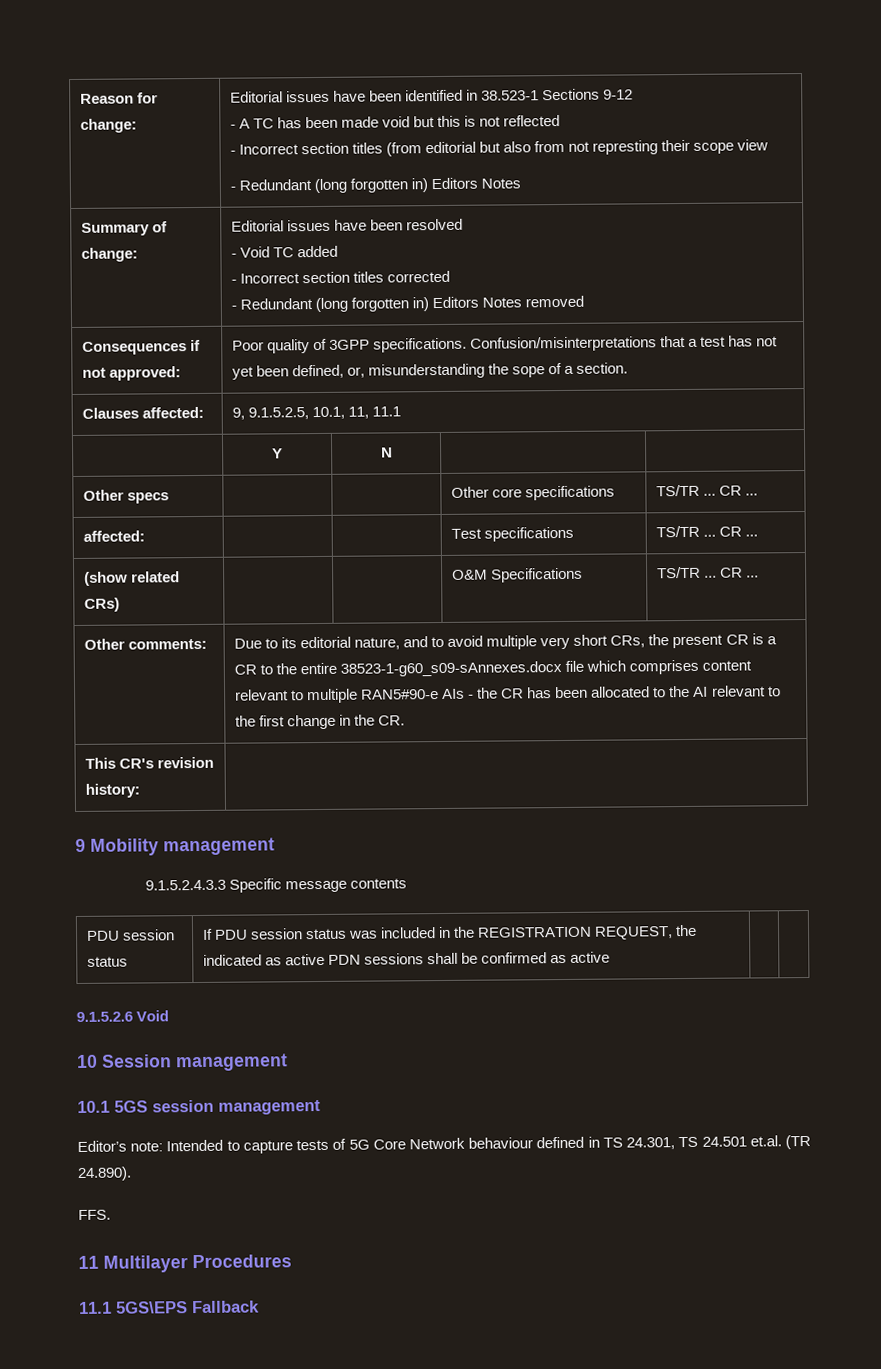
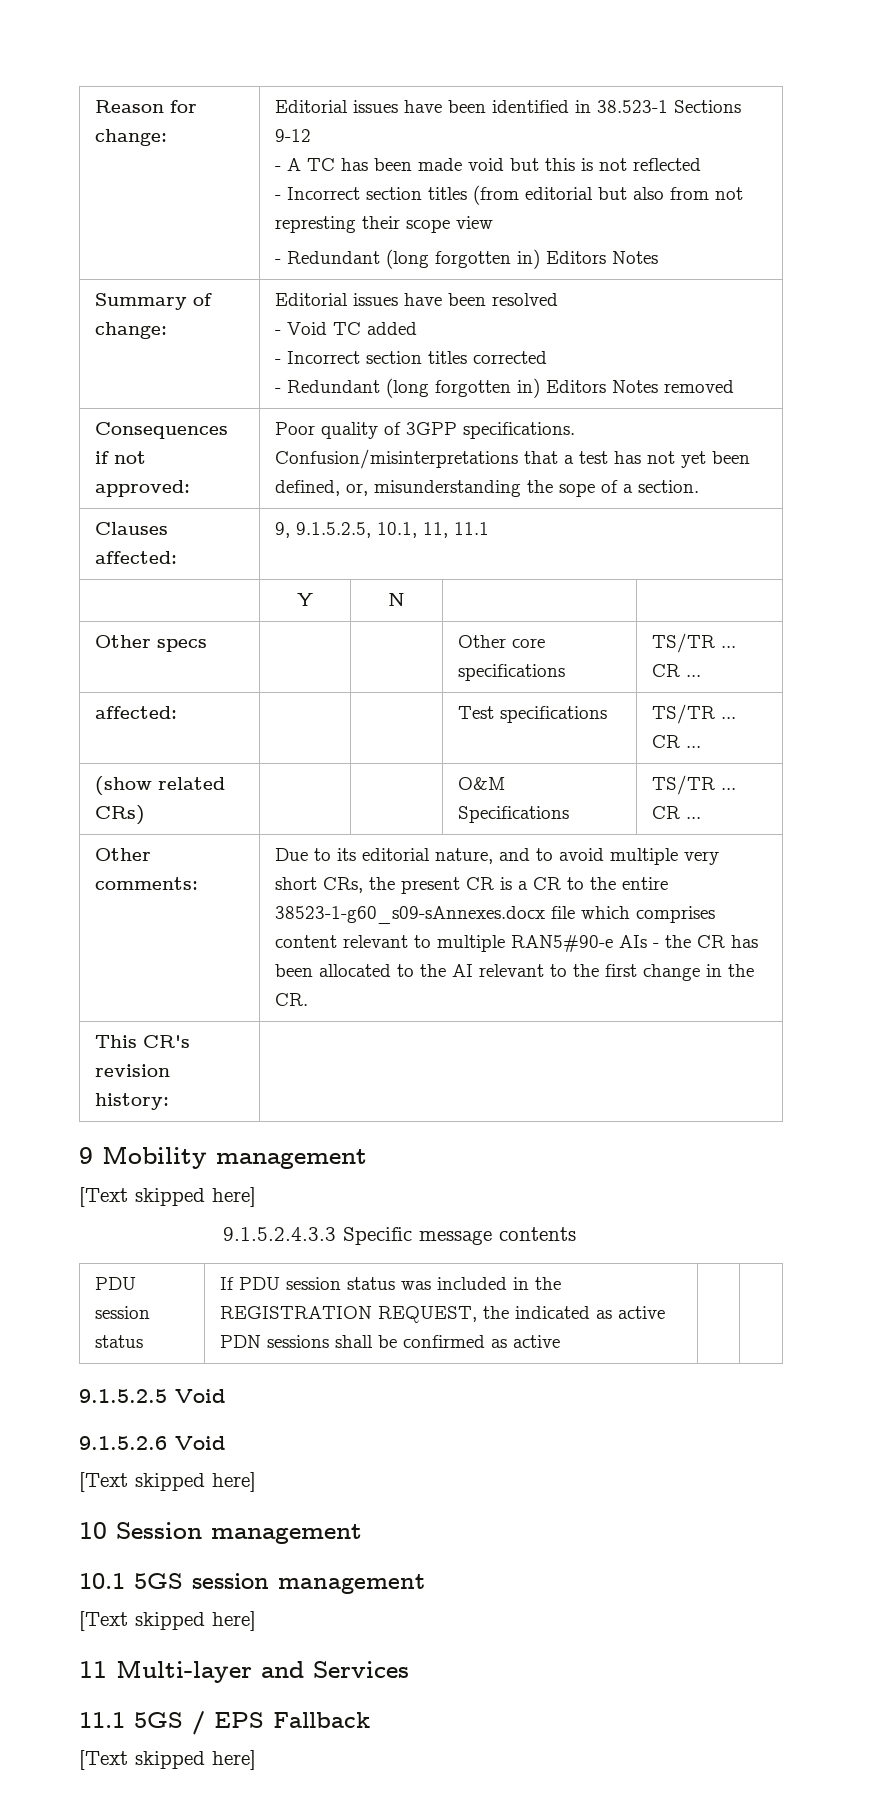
  9 Mobility management
+ [Text skipped here]
+ 9.1.5.2.5 Void
  9.1.5.2.6 Void
+ [Text skipped here]
  10.1 5GS session management
- Editor’s note: Intended to capture tests of 5G Core Network behaviour defined in TS 24.301, TS 24.501 et.al. (TR 24.890).
- FFS.
- 11 Multilayer Procedures
- 11.1 5GS\EPS Fallback
+ [Text skipped here]
+ 11 Multi-layer and Services
+ 11.1 5GS / EPS Fallback
+ [Text skipped here]

